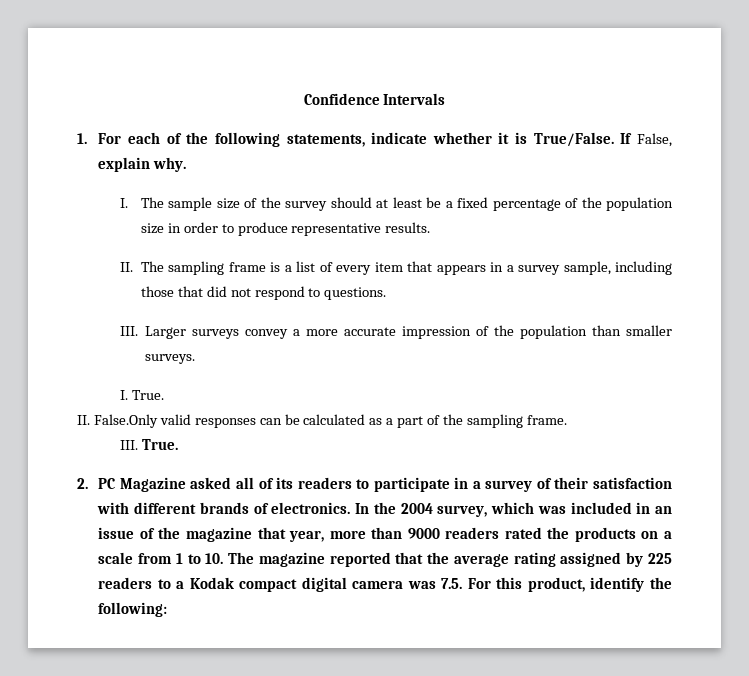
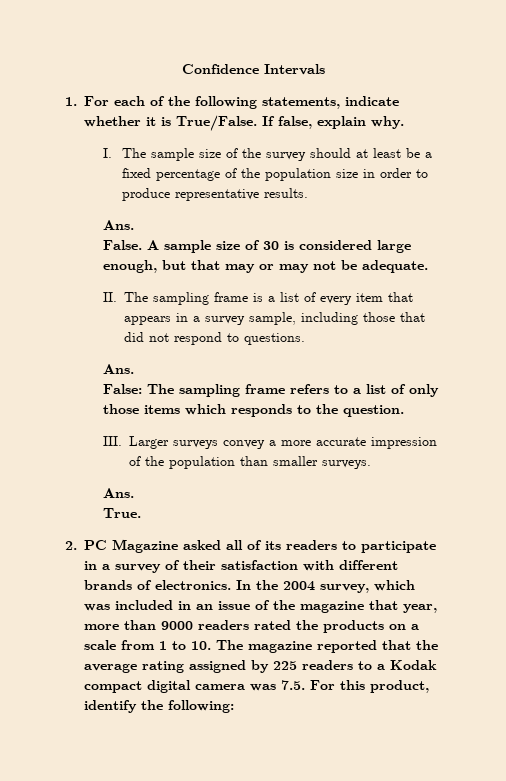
- If False, explain why.
+ If false, explain why.
  I. The sample size of the survey should at least be a fixed percentage of the population size in order to produce representative results.
+ Ans.
+ False. A sample size of 30 is considered large enough, but that may or may not be adequate.
  II. The sampling frame is a list of every item that appears in a survey sample, including those that did not respond to questions.
+ Ans.
+ False: The sampling frame refers to a list of only those items which responds to the question.
  III. Larger surveys convey a more accurate impression of the population than smaller surveys.
- I. True.
- II. False.Only valid responses can be calculated as a part of the sampling frame.
- III. True.
+ Ans.
+ True.

